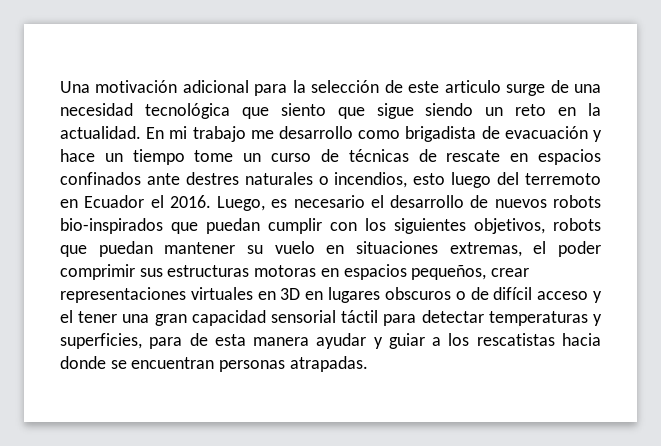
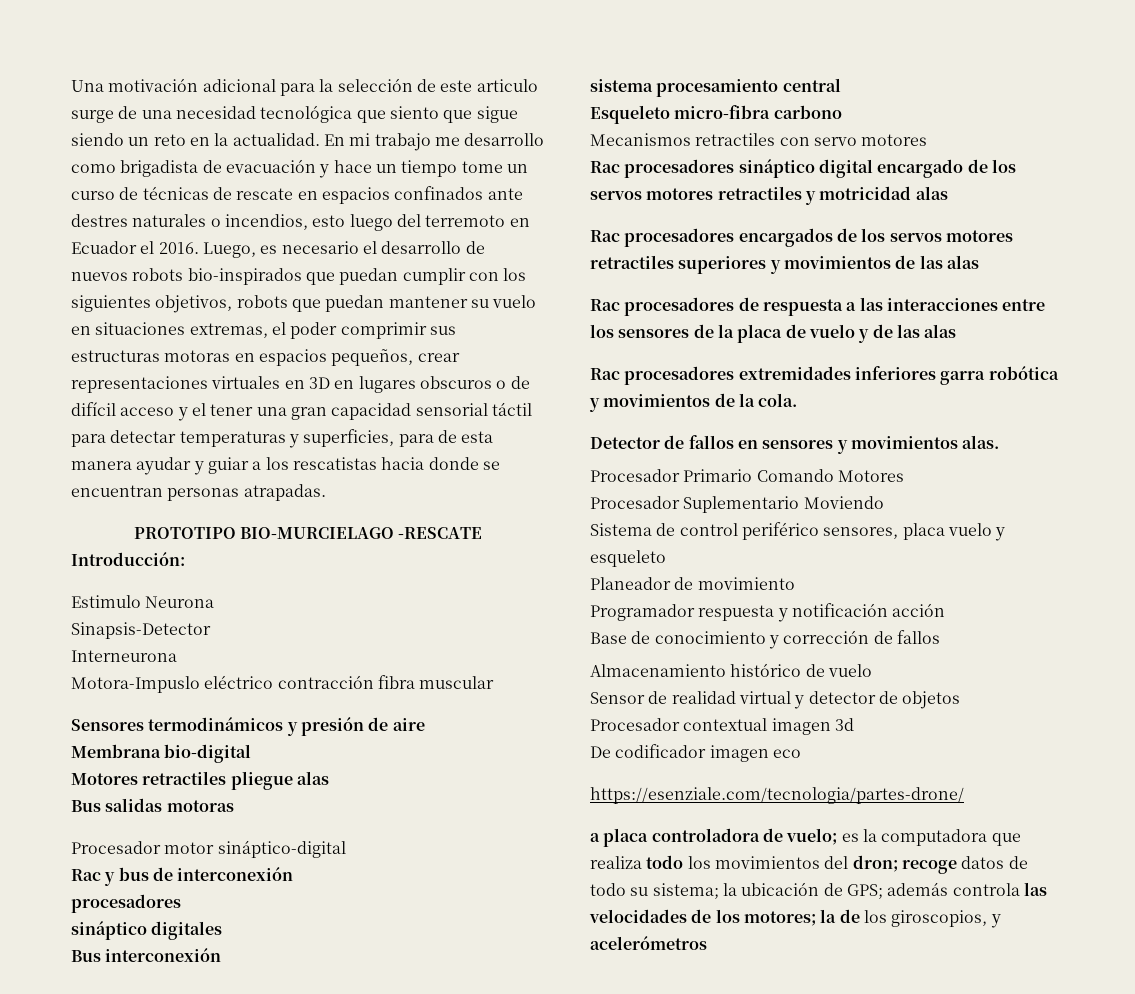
+ PROTOTIPO BIO-MURCIELAGO -RESCATE
+ Introducción:
+ Estimulo Neurona
+ Sinapsis-Detector
+ Interneurona
+ Motora-Impuslo eléctrico contracción fibra muscular
+ Sensores termodinámicos y presión de aire
+ Membrana bio-digital
+ Motores retractiles pliegue alas
+ Bus salidas motoras
+ Procesador motor sináptico-digital
+ Rac y bus de interconexión
+ procesadores
+ sináptico digitales
+ Bus interconexión
+ sistema procesamiento central
+ Esqueleto micro-fibra carbono
+ Mecanismos retractiles con servo motores
+ Rac procesadores sináptico digital encargado de los servos motores retractiles y motricidad alas
+ Rac procesadores encargados de los servos motores retractiles superiores y movimientos de las alas
+ Rac procesadores de respuesta a las interacciones entre los sensores de la placa de vuelo y de las alas
+ Rac procesadores extremidades inferiores garra robótica y movimientos de la cola.
+ Detector de fallos en sensores y movimientos alas.
+ Procesador Primario Comando Motores
+ Procesador Suplementario Moviendo
+ Sistema de control periférico sensores, placa vuelo y esqueleto
+ Planeador de movimiento
+ Programador respuesta y notificación acción
+ Base de conocimiento y corrección de fallos
+ Almacenamiento histórico de vuelo
+ Sensor de realidad virtual y detector de objetos
+ Procesador contextual imagen 3d
+ De codificador imagen eco
+ https://esenziale.com/tecnologia/partes-drone/
+ a placa controladora de vuelo; es la computadora que realiza todo los movimientos del dron; recoge datos de todo su sistema; la ubicación de GPS; además controla las velocidades de los motores; la de los giroscopios, y acelerómetros

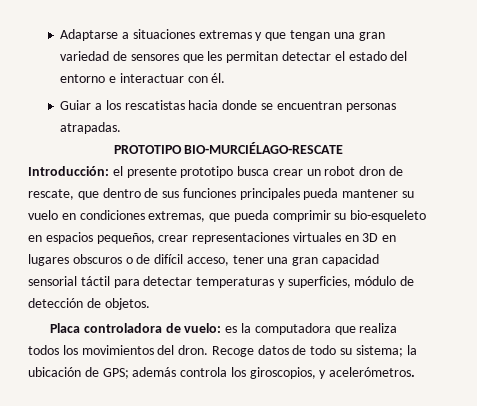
- Una motivación adicional para la selección de este articulo surge de una necesidad tecnológica que siento que sigue siendo un reto en la actualidad. En mi trabajo me desarrollo como brigadista de evacuación y hace un tiempo tome un curso de técnicas de rescate en espacios confinados ante destres naturales o incendios, esto luego del terremoto en Ecuador el 2016. Luego, es necesario el desarrollo de nuevos robots bio-inspirados que puedan cumplir con los siguientes objetivos, robots que puedan mantener su vuelo en situaciones extremas, el poder comprimir sus estructuras motoras en espacios pequeños, crear representaciones virtuales en 3D en lugares obscuros o de difícil acceso y el tener una gran capacidad sensorial táctil para detectar temperaturas y superficies, para de esta manera ayudar y guiar a los rescatistas hacia donde se encuentran personas atrapadas.
- PROTOTIPO BIO-MURCIELAGO -RESCATE
- Introducción:
- Estimulo Neurona
- Sinapsis-Detector
- Interneurona
- Motora-Impuslo eléctrico contracción fibra muscular
- Sensores termodinámicos y presión de aire
- Membrana bio-digital
- Motores retractiles pliegue alas
- Bus salidas motoras
- Procesador motor sináptico-digital
- Rac y bus de interconexión
- procesadores
- sináptico digitales
- Bus interconexión
- sistema procesamiento central
- Esqueleto micro-fibra carbono
- Mecanismos retractiles con servo motores
- Rac procesadores sináptico digital encargado de los servos motores retractiles y motricidad alas
- Rac procesadores encargados de los servos motores retractiles superiores y movimientos de las alas
- Rac procesadores de respuesta a las interacciones entre los sensores de la placa de vuelo y de las alas
- Rac procesadores extremidades inferiores garra robótica y movimientos de la cola.
- Detector de fallos en sensores y movimientos alas.
- Procesador Primario Comando Motores
- Procesador Suplementario Moviendo
- Sistema de control periférico sensores, placa vuelo y esqueleto
- Planeador de movimiento
- Programador respuesta y notificación acción
- Base de conocimiento y corrección de fallos
- Almacenamiento histórico de vuelo
- Sensor de realidad virtual y detector de objetos
- Procesador contextual imagen 3d
- De codificador imagen eco
- https://esenziale.com/tecnologia/partes-drone/
- a placa controladora de vuelo; es la computadora que realiza todo los movimientos del dron; recoge datos de todo su sistema; la ubicación de GPS; además controla las velocidades de los motores; la de los giroscopios, y acelerómetros
+ Adaptarse a situaciones extremas y que tengan una gran variedad de sensores que les permitan detectar el estado del entorno e interactuar con él.
+ Guiar a los rescatistas hacia donde se encuentran personas atrapadas.
+ PROTOTIPO BIO-MURCIÉLAGO-RESCATE
+ Introducción: el presente prototipo busca crear un robot dron de rescate, que dentro de sus funciones principales pueda mantener su vuelo en condiciones extremas, que pueda comprimir su bio-esqueleto en espacios pequeños, crear representaciones virtuales en 3D en lugares obscuros o de difícil acceso, tener una gran capacidad sensorial táctil para detectar temperaturas y superficies, módulo de detección de objetos.
+ Placa controladora de vuelo: es la computadora que realiza todos los movimientos del dron. Recoge datos de todo su sistema; la ubicación de GPS; además controla los giroscopios, y acelerómetros.

